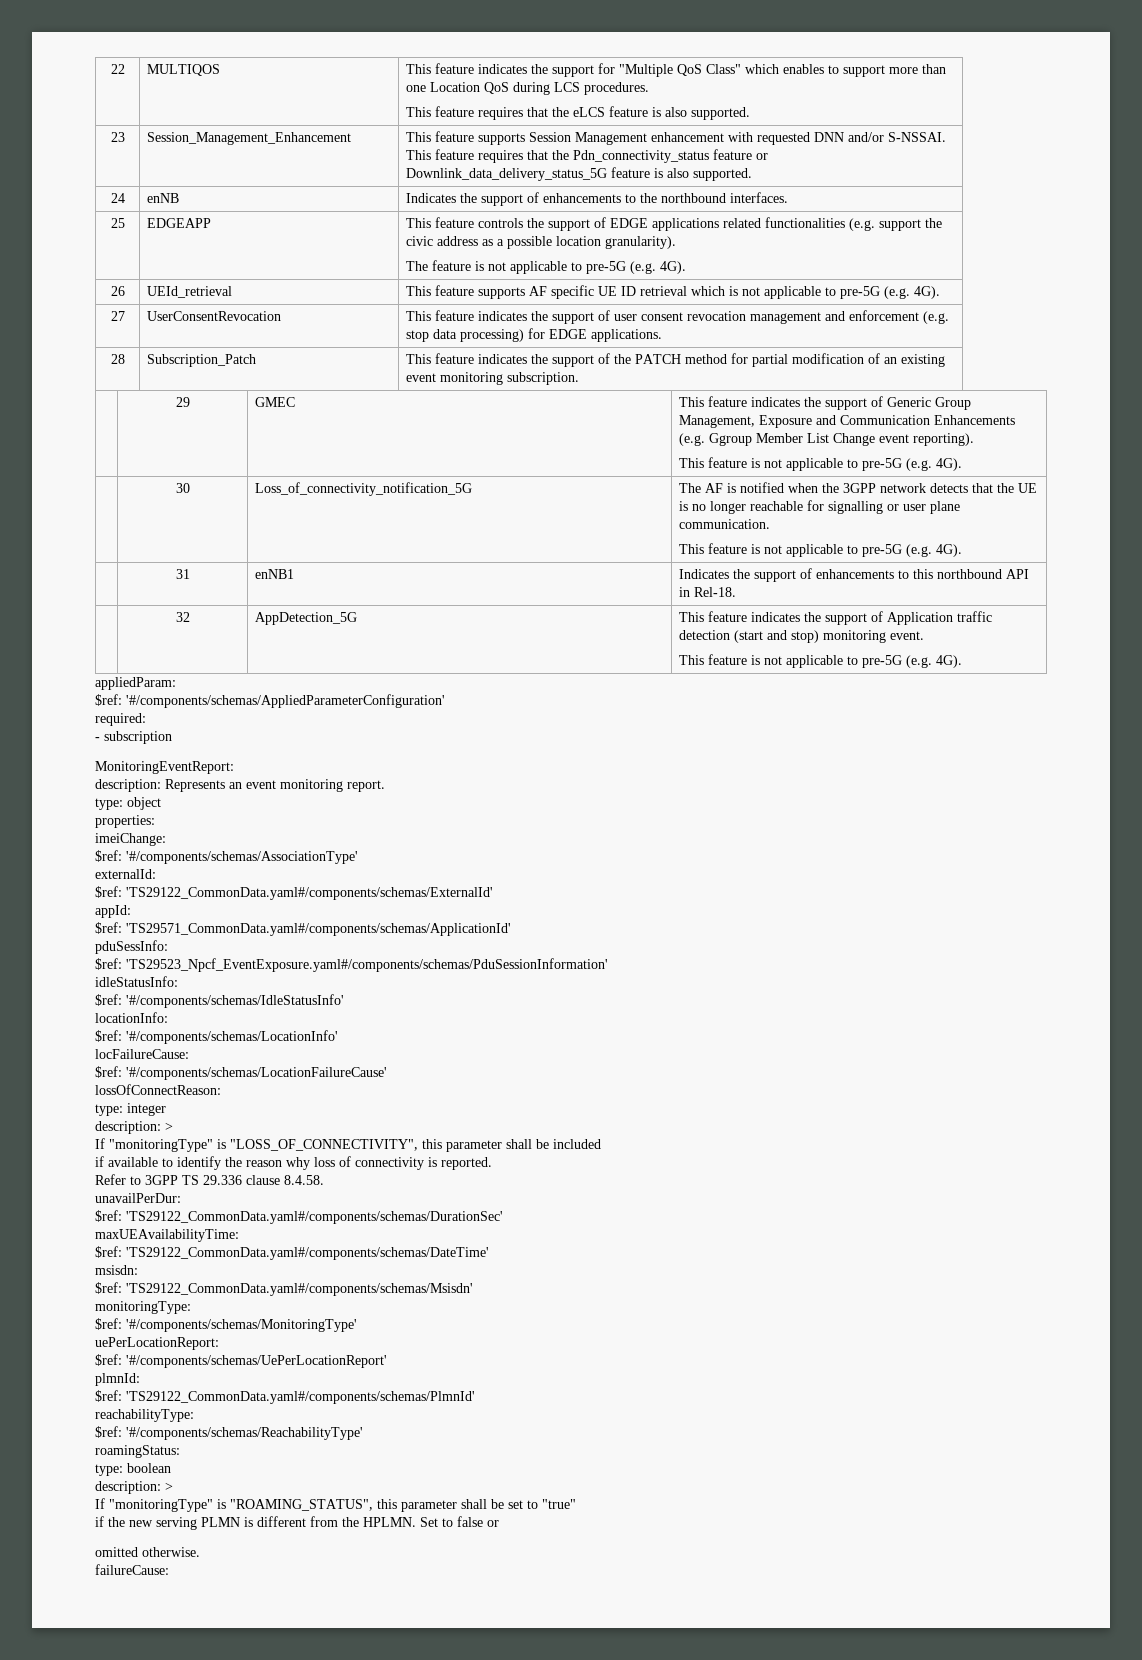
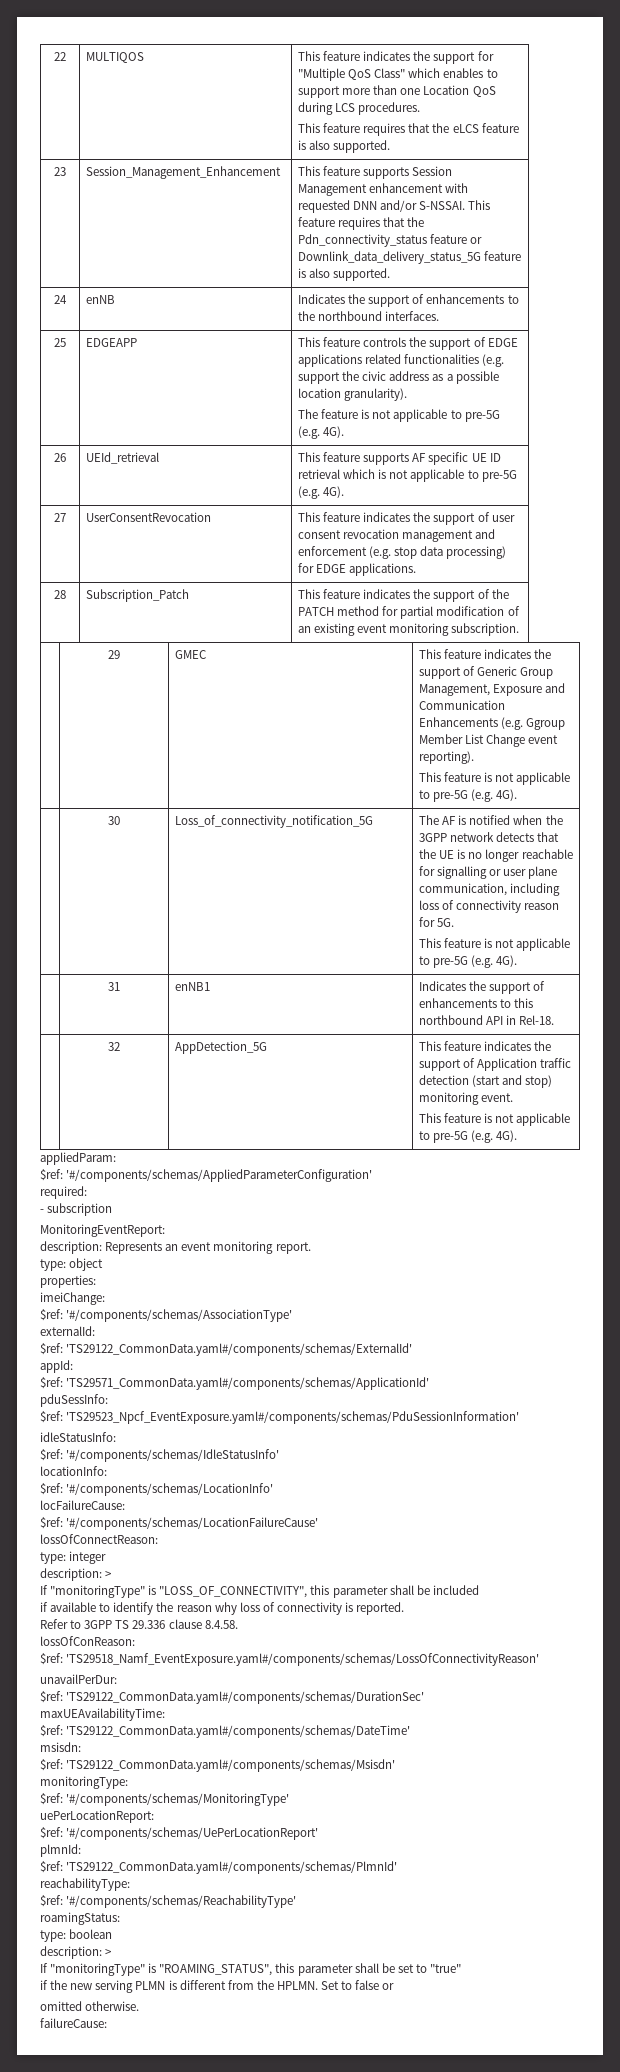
- | 30 | Loss_of_connectivity_notification_5G | The AF is notified when the 3GPP network detects that the UE is no longer reachable for signalling or user plane communication.
+ | 30 | Loss_of_connectivity_notification_5G | The AF is notified when the 3GPP network detects that the UE is no longer reachable for signalling or user plane communication, including loss of connectivity reason for 5G.
+ lossOfConReason:
+ $ref: 'TS29518_Namf_EventExposure.yaml#/components/schemas/LossOfConnectivityReason'

